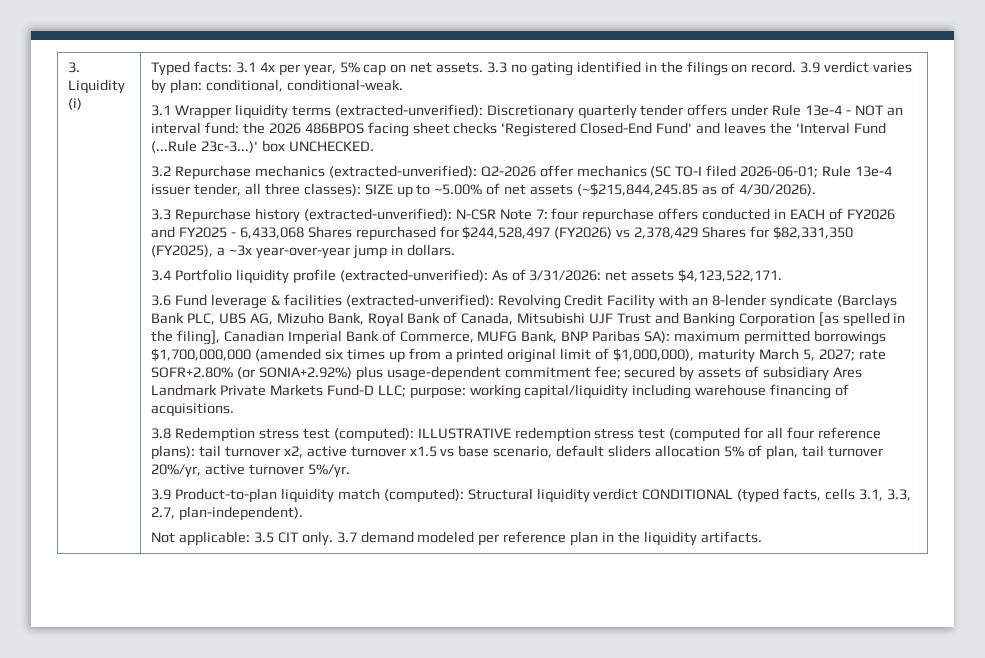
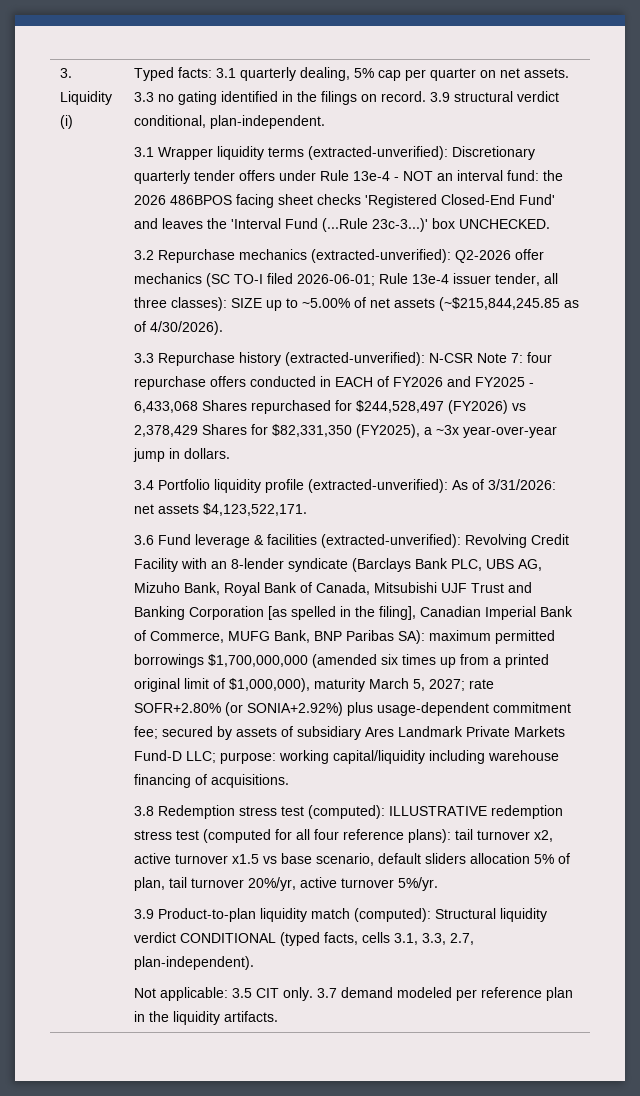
- Typed facts: 3.1 4x per year, 5% cap on net assets.
+ Typed facts: 3.1 quarterly dealing, 5% cap per quarter on net assets.
- 3.9 verdict varies by plan: conditional, conditional-weak.
+ 3.9 structural verdict conditional, plan-independent.

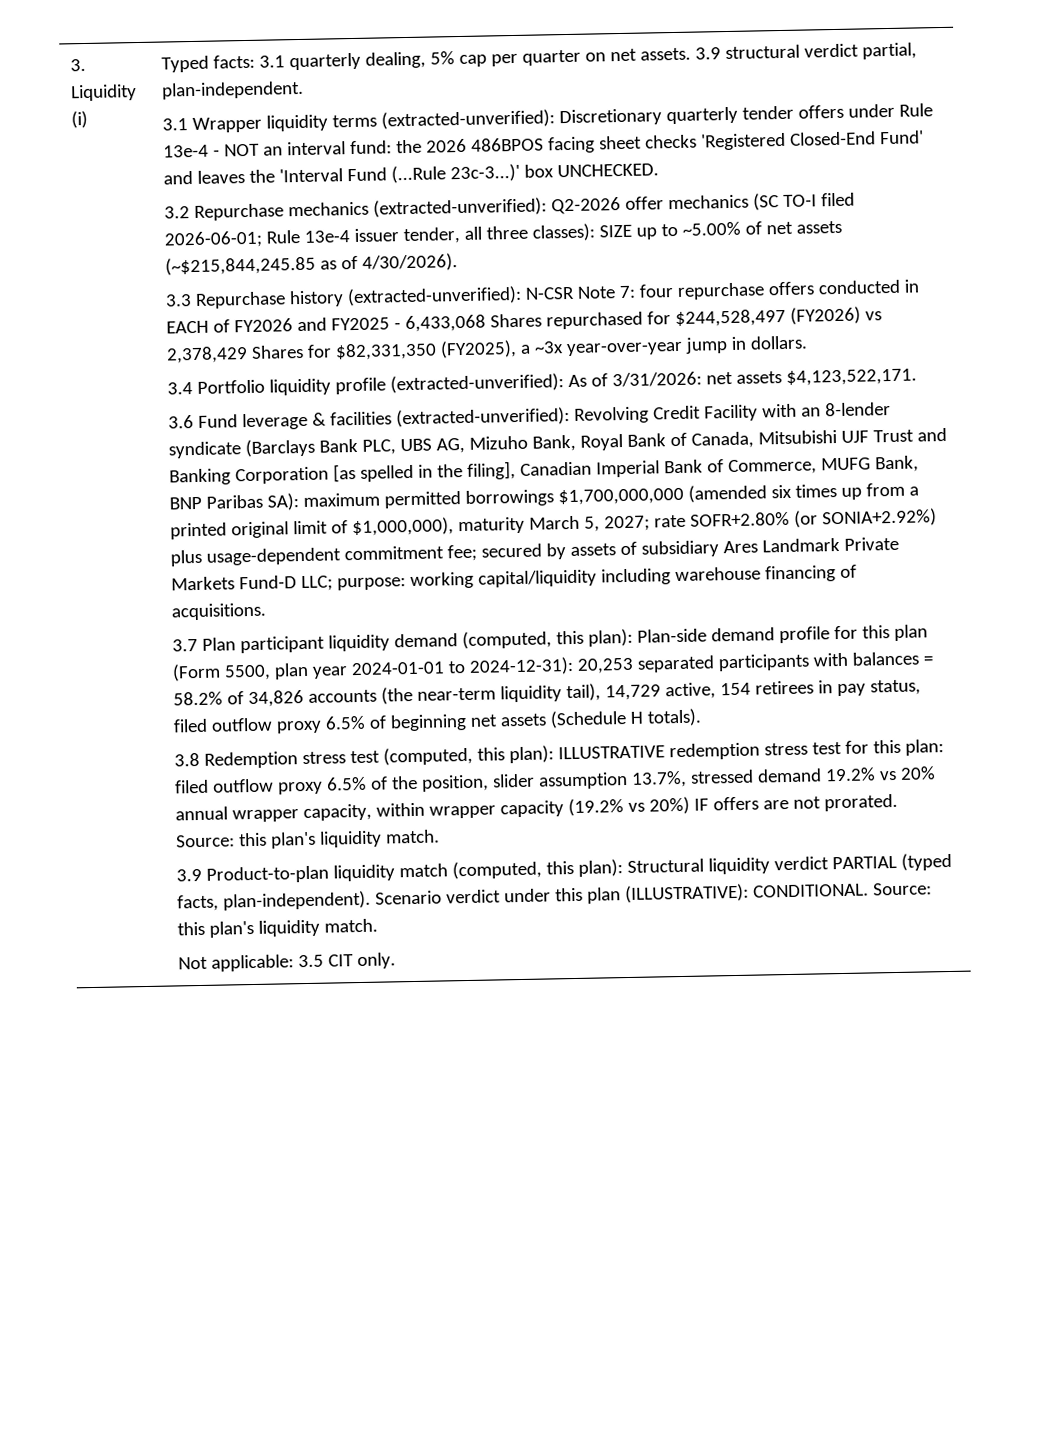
- 3.3 no gating identified in the filings on record.
- 3.9 structural verdict conditional, plan-independent.
+ 3.9 structural verdict partial, plan-independent.
+ 3.7 Plan participant liquidity demand (computed, this plan): Plan-side demand profile for this plan (Form 5500, plan year 2024-01-01 to 2024-12-31): 20,253 separated participants with balances = 58.2% of 34,826 accounts (the near-term liquidity tail), 14,729 active, 154 retirees in pay status, filed outflow proxy 6.5% of beginning net assets (Schedule H totals).
- 3.8 Redemption stress test (computed): ILLUSTRATIVE redemption stress test (computed for all four reference plans): tail turnover x2, active turnover x1.5 vs base scenario, default sliders allocation 5% of plan, tail turnover 20%/yr, active turnover 5%/yr.
+ 3.8 Redemption stress test (computed, this plan): ILLUSTRATIVE redemption stress test for this plan: filed outflow proxy 6.5% of the position, slider assumption 13.7%, stressed demand 19.2% vs 20% annual wrapper capacity, within wrapper capacity (19.2% vs 20%) IF offers are not prorated. Source: this plan's liquidity match.
- 3.9 Product-to-plan liquidity match (computed): Structural liquidity verdict CONDITIONAL (typed facts, cells 3.1, 3.3, 2.7, plan-independent).
+ 3.9 Product-to-plan liquidity match (computed, this plan): Structural liquidity verdict PARTIAL (typed facts, plan-independent). Scenario verdict under this plan (ILLUSTRATIVE): CONDITIONAL. Source: this plan's liquidity match.
- 3.7 demand modeled per reference plan in the liquidity artifacts.

